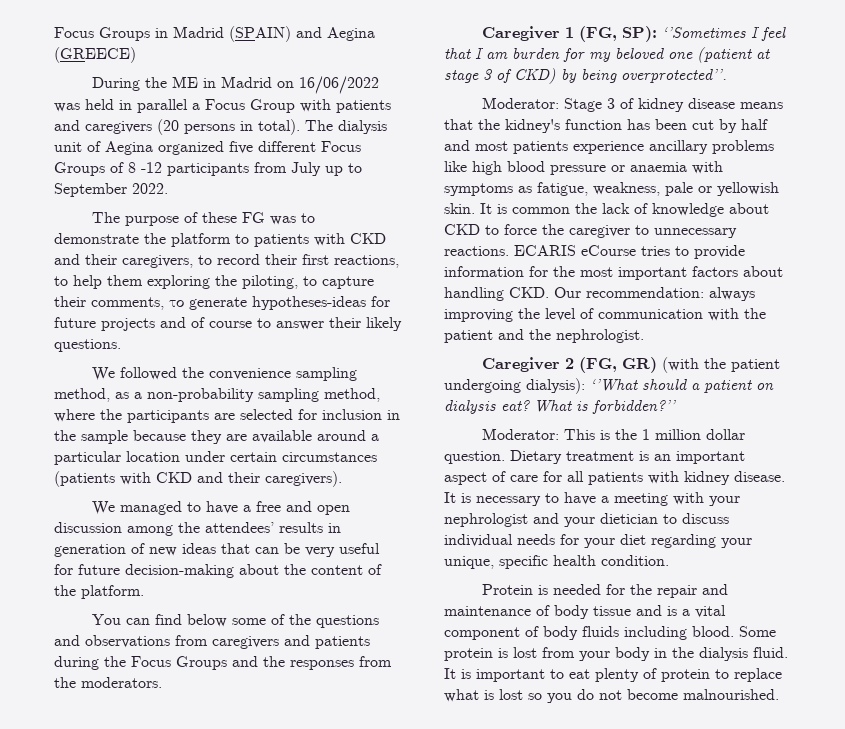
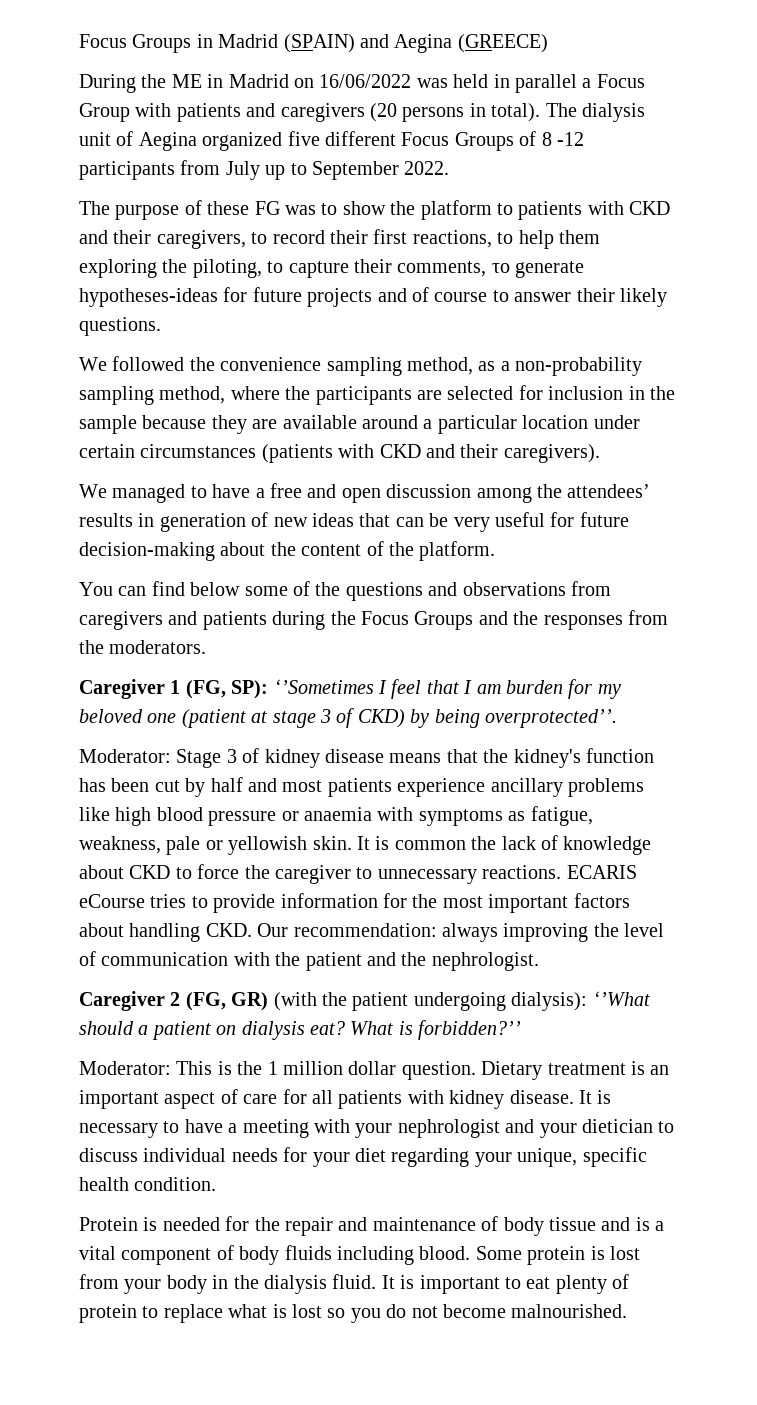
- The purpose of these FG was to demonstrate the platform to patients with CKD and their caregivers, to record their first reactions, to help them exploring the piloting, to capture their comments, το generate hypotheses-ideas for future projects and of course to answer their likely questions.
+ The purpose of these FG was to show the platform to patients with CKD and their caregivers, to record their first reactions, to help them exploring the piloting, to capture their comments, το generate hypotheses-ideas for future projects and of course to answer their likely questions.

